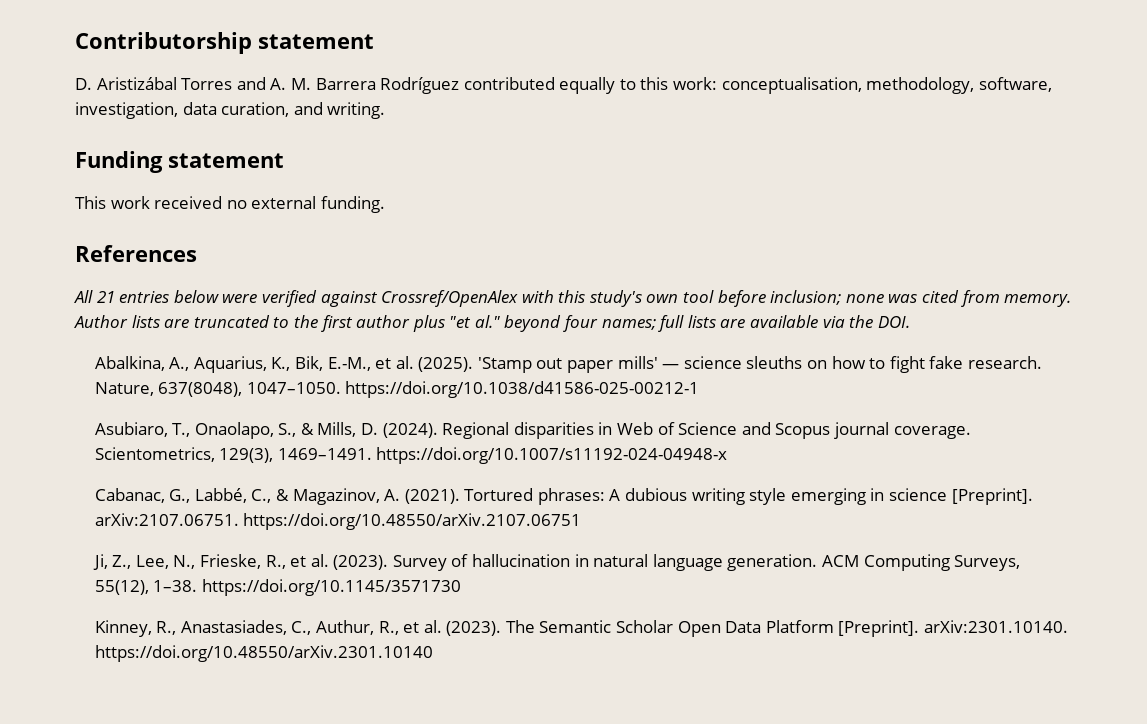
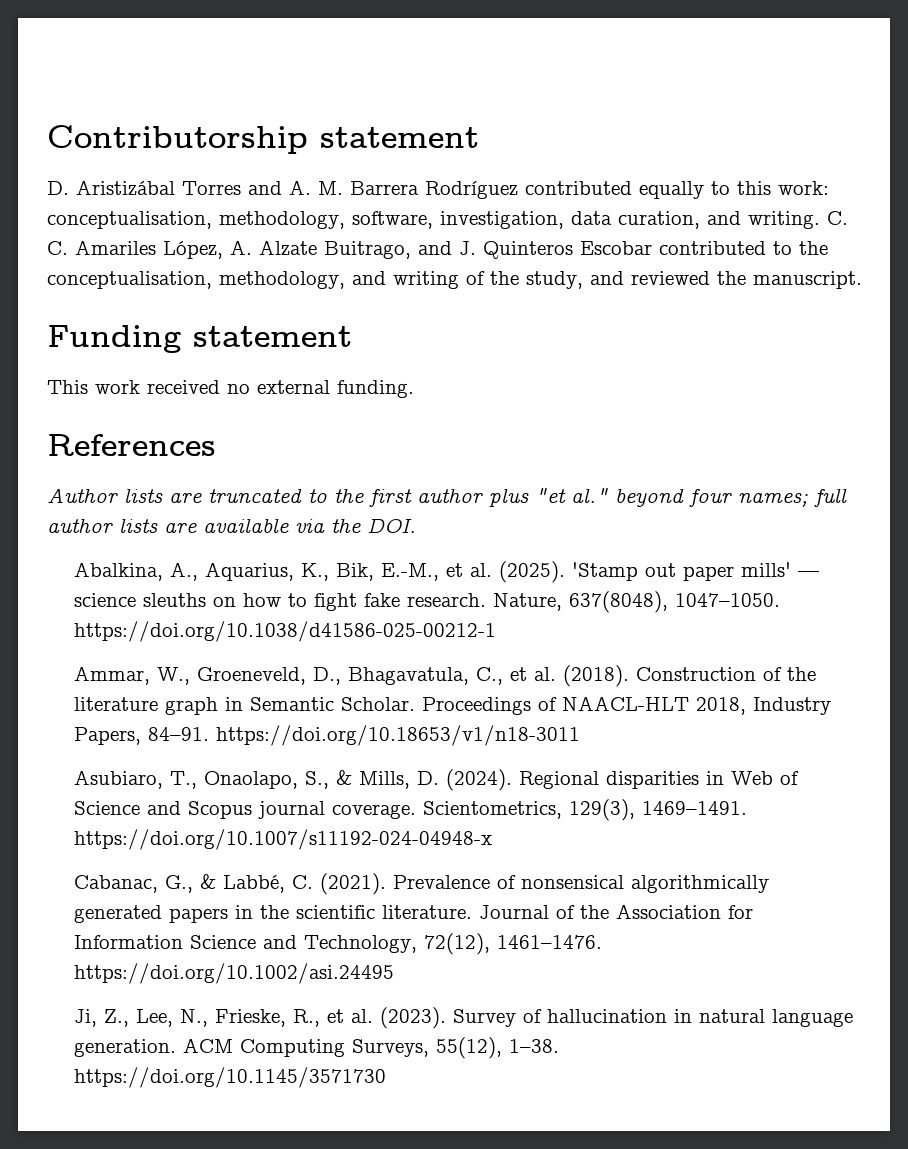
+ C. C. Amariles López, A. Alzate Buitrago, and J. Quinteros Escobar contributed to the conceptualisation, methodology, and writing of the study, and reviewed the manuscript.
- All 21 entries below were verified against Crossref/OpenAlex with this study's own tool before inclusion; none was cited from memory. Author lists are truncated to the first author plus "et al." beyond four names; full lists are available via the DOI.
+ Author lists are truncated to the first author plus "et al." beyond four names; full author lists are available via the DOI.
+ Ammar, W., Groeneveld, D., Bhagavatula, C., et al. (2018). Construction of the literature graph in Semantic Scholar. Proceedings of NAACL-HLT 2018, Industry Papers, 84–91. https://doi.org/10.18653/v1/n18-3011
- Cabanac, G., Labbé, C., & Magazinov, A. (2021). Tortured phrases: A dubious writing style emerging in science [Preprint]. arXiv:2107.06751. https://doi.org/10.48550/arXiv.2107.06751
+ Cabanac, G., & Labbé, C. (2021). Prevalence of nonsensical algorithmically generated papers in the scientific literature. Journal of the Association for Information Science and Technology, 72(12), 1461–1476. https://doi.org/10.1002/asi.24495
- Kinney, R., Anastasiades, C., Authur, R., et al. (2023). The Semantic Scholar Open Data Platform [Preprint]. arXiv:2301.10140. https://doi.org/10.48550/arXiv.2301.10140

